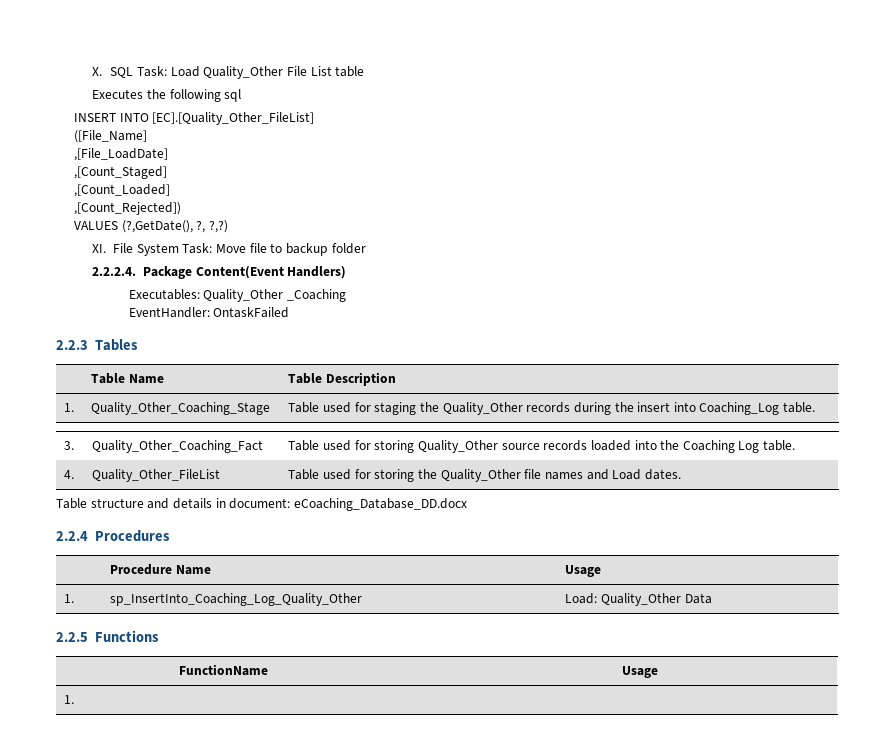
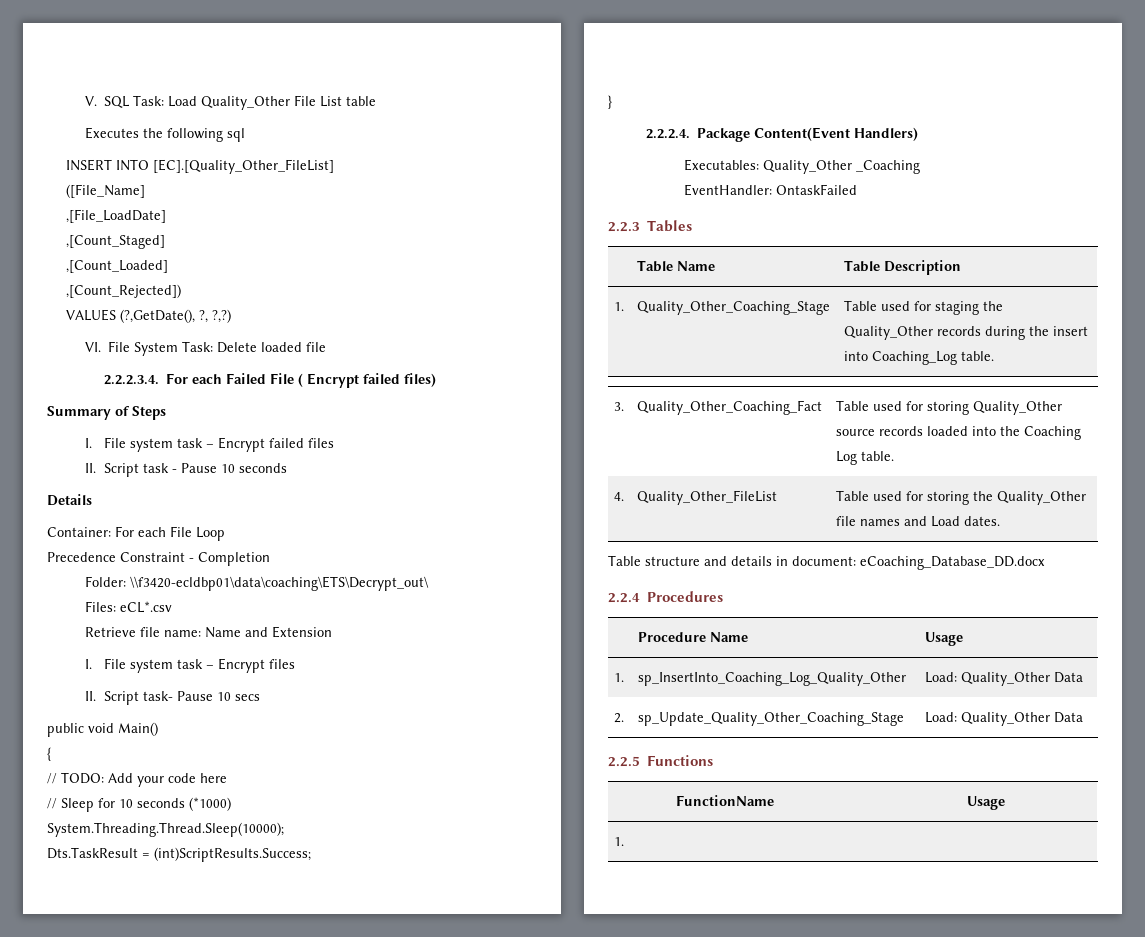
- X. SQL Task: Load Quality_Other File List table
+ V. SQL Task: Load Quality_Other File List table
- XI. File System Task: Move file to backup folder
+ VI. File System Task: Delete loaded file
+ 2.2.2.3.4. For each Failed File ( Encrypt failed files)
+ Summary of Steps
+ I. File system task – Encrypt failed files
+ II. Script task - Pause 10 seconds
+ Details
+ Container: For each File Loop
+ Precedence Constraint - Completion
+ Folder: \\f3420-ecldbp01\data\coaching\ETS\Decrypt_out\
+ Files: eCL*.csv
+ Retrieve file name: Name and Extension
+ I. File system task – Encrypt files
+ II. Script task- Pause 10 secs
+ public void Main()
+ {
+ // TODO: Add your code here
+ // Sleep for 10 seconds (*1000)
+ System.Threading.Thread.Sleep(10000);
+ Dts.TaskResult = (int)ScriptResults.Success;
+ }
+ 2. | sp_Update_Quality_Other_Coaching_Stage | Load: Quality_Other Data

